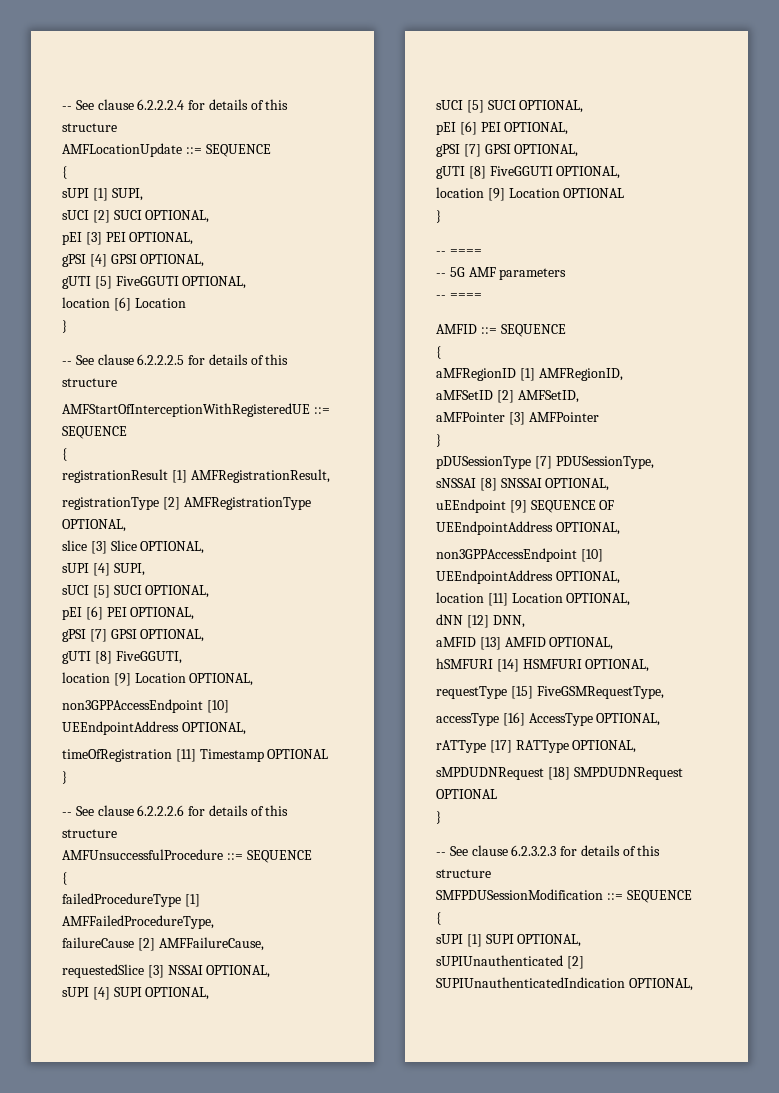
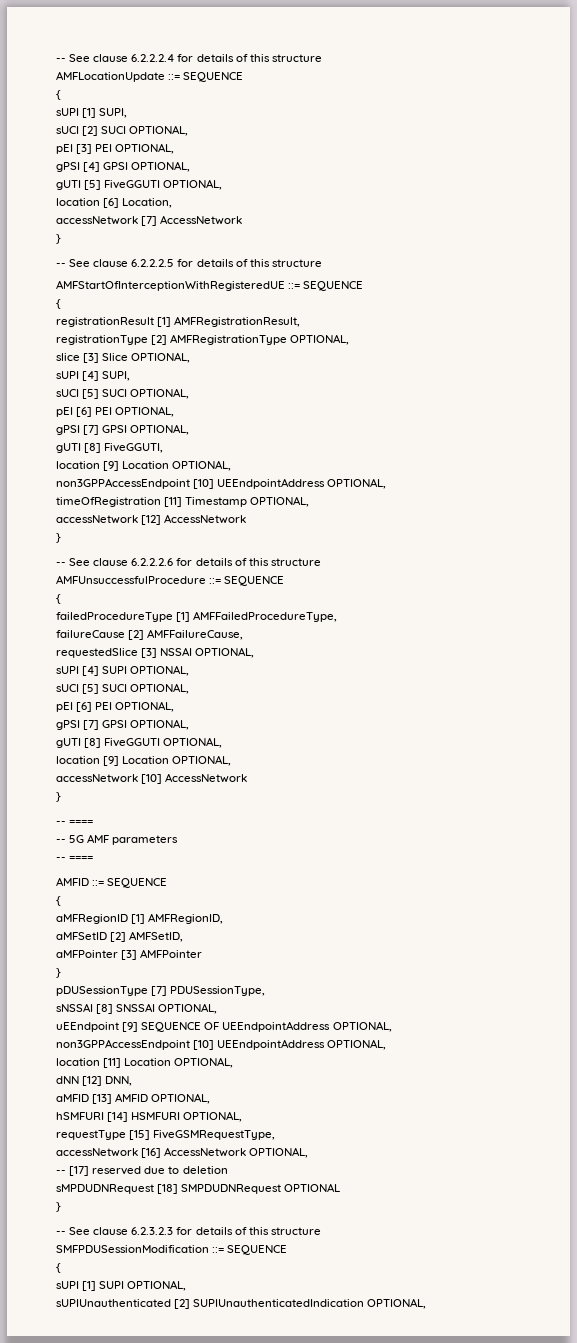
- location [6] Location
+ location [6] Location,
+ accessNetwork [7] AccessNetwork
- timeOfRegistration [11] Timestamp OPTIONAL
+ timeOfRegistration [11] Timestamp OPTIONAL,
+ accessNetwork [12] AccessNetwork
  gUTI [8] FiveGGUTI OPTIONAL,
- location [9] Location OPTIONAL
+ location [9] Location OPTIONAL,
+ accessNetwork [10] AccessNetwork
- accessType [16] AccessType OPTIONAL,
- rATType [17] RATType OPTIONAL,
+ accessNetwork [16] AccessNetwork OPTIONAL,
+ -- [17] reserved due to deletion

